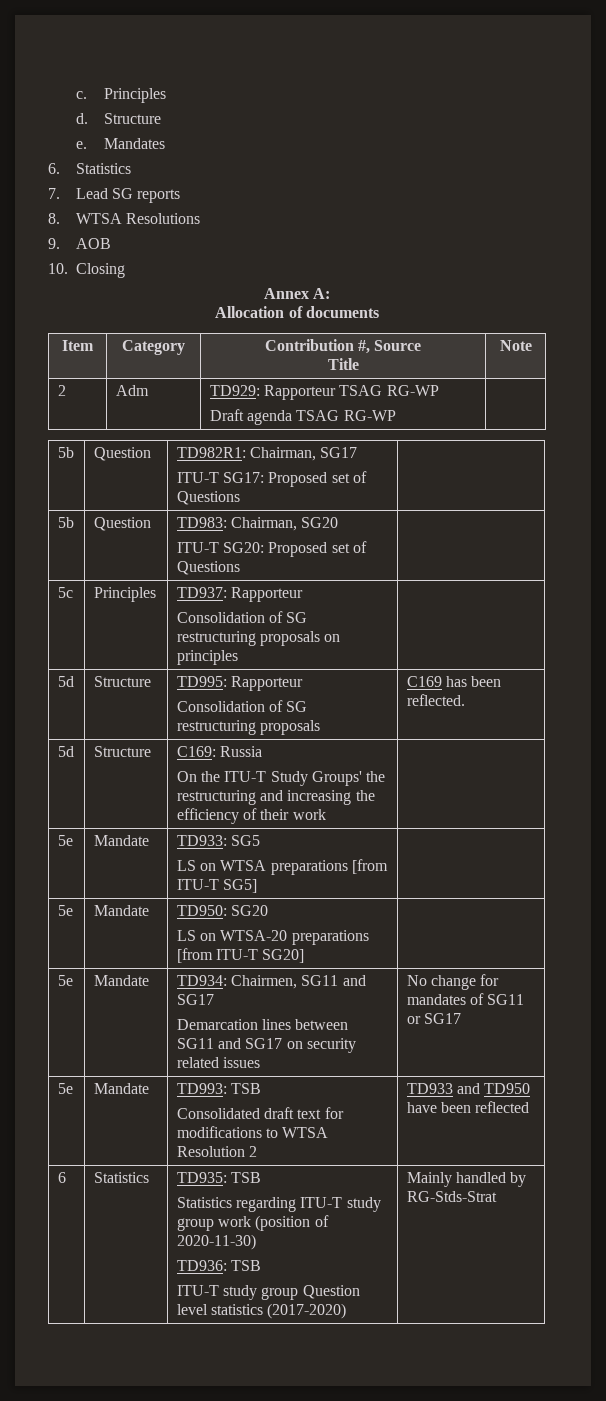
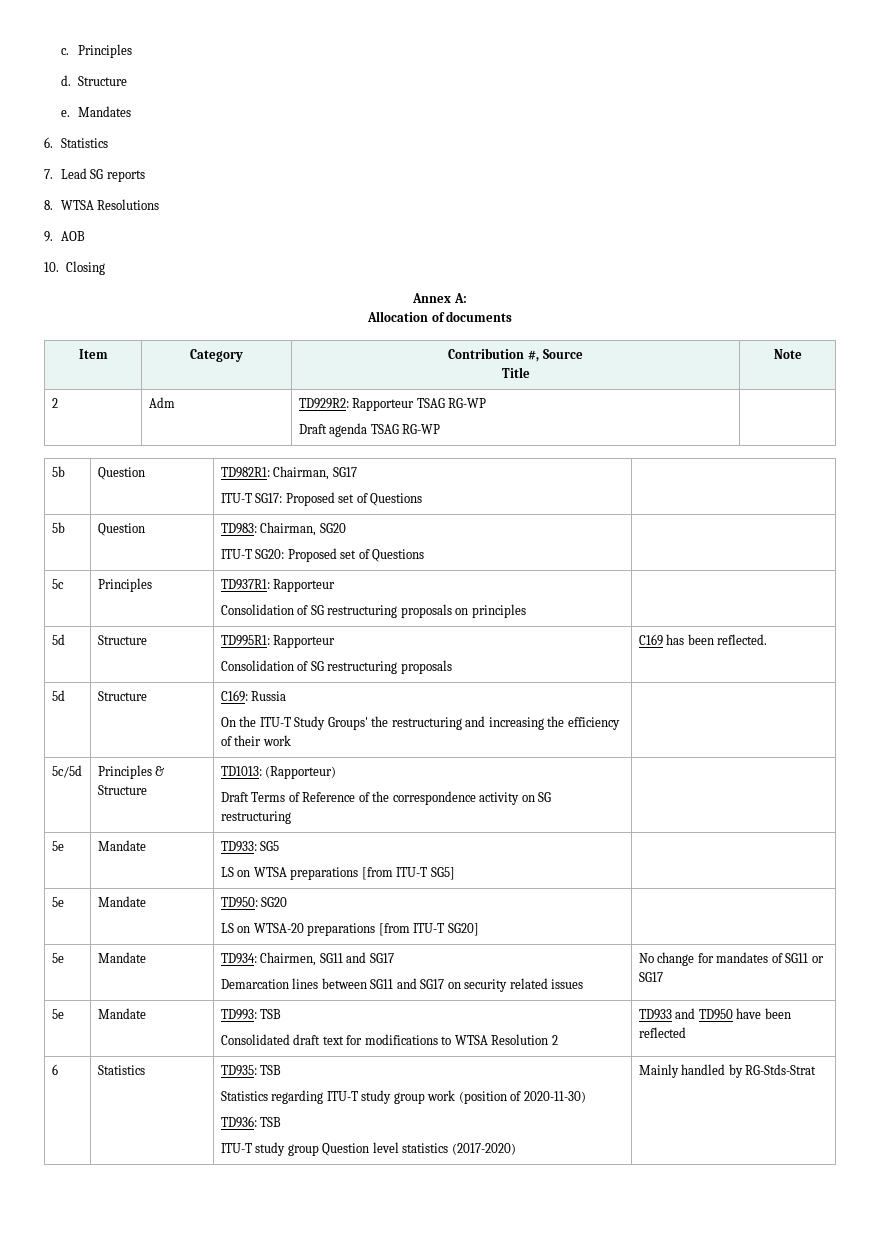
- 2 | Adm | TD929: Rapporteur TSAG RG-WP
+ 2 | Adm | TD929R2: Rapporteur TSAG RG-WP
- 5c | Principles | TD937: Rapporteur
+ 5c | Principles | TD937R1: Rapporteur
- 5d | Structure | TD995: Rapporteur
+ 5d | Structure | TD995R1: Rapporteur
+ 5c/5d | Principles & Structure | TD1013: (Rapporteur)
+ Draft Terms of Reference of the correspondence activity on SG restructuring |

